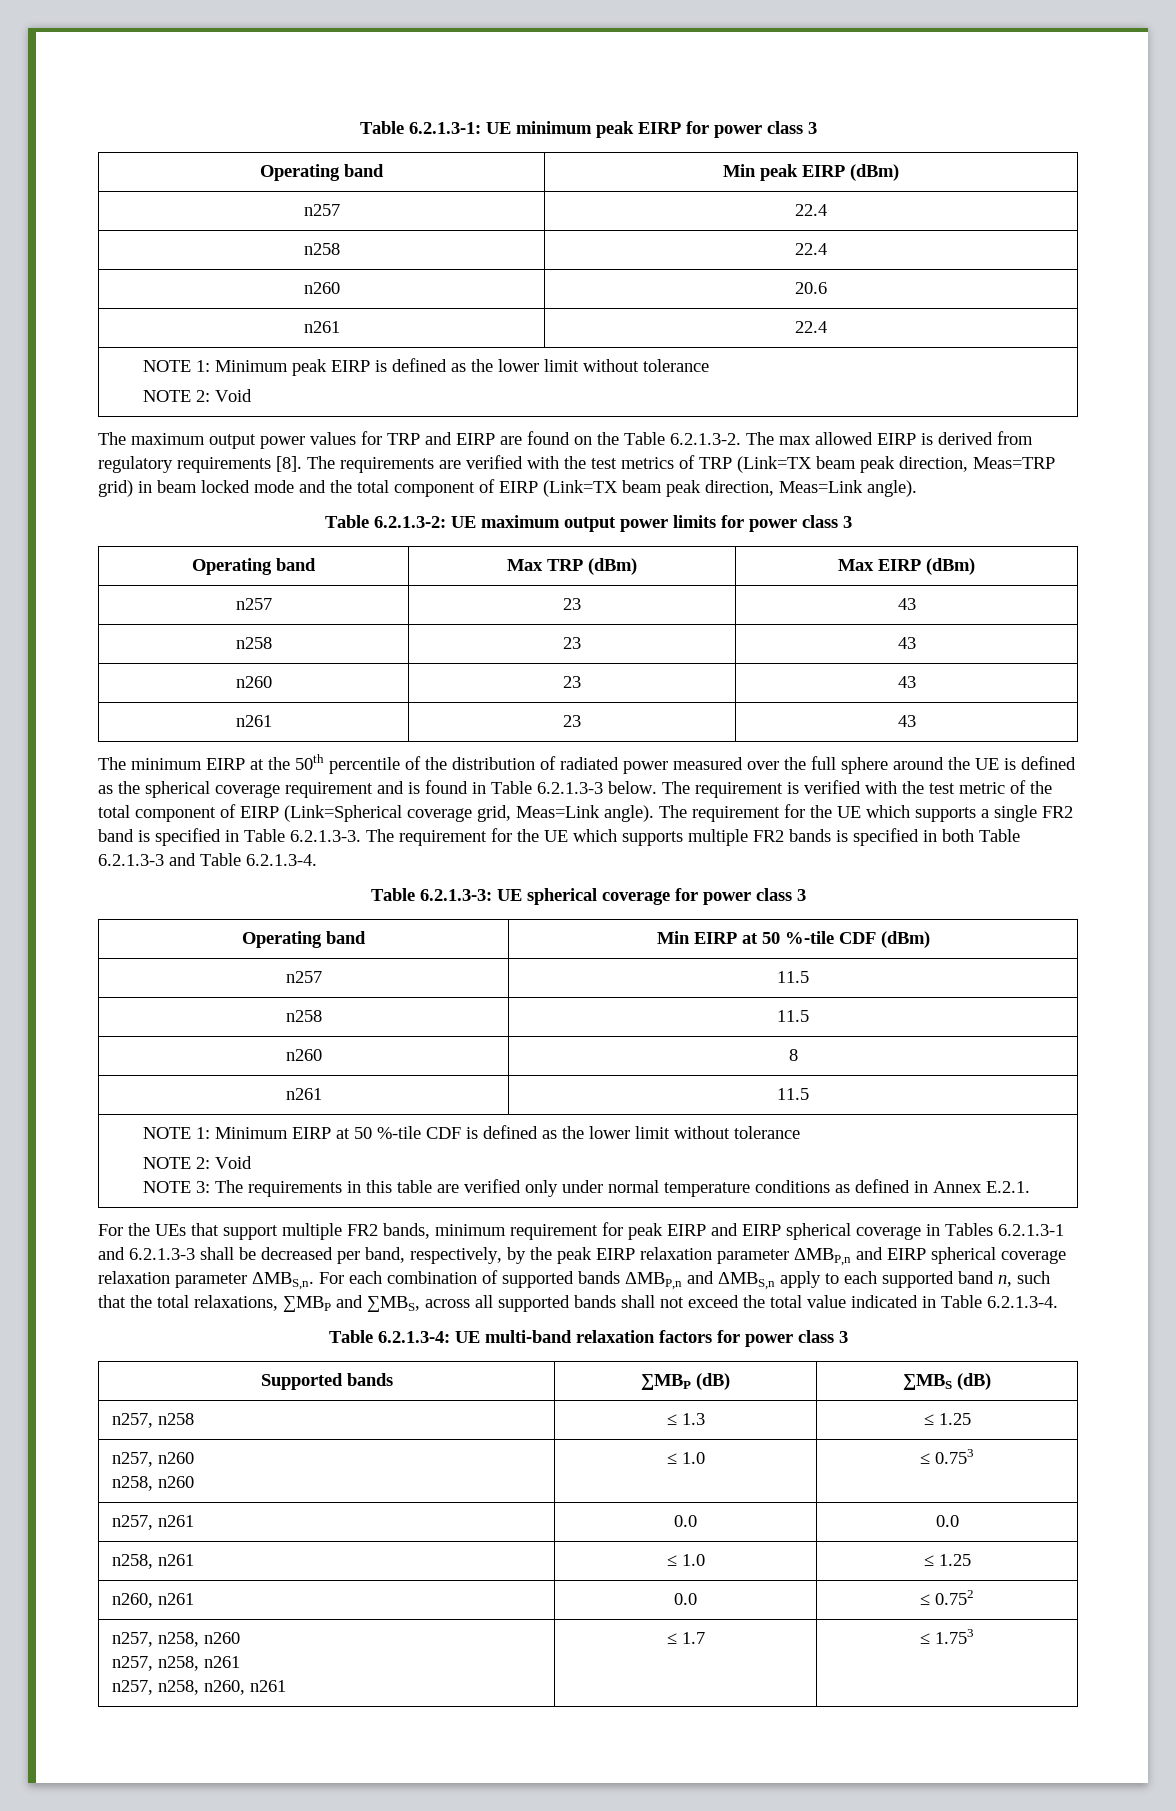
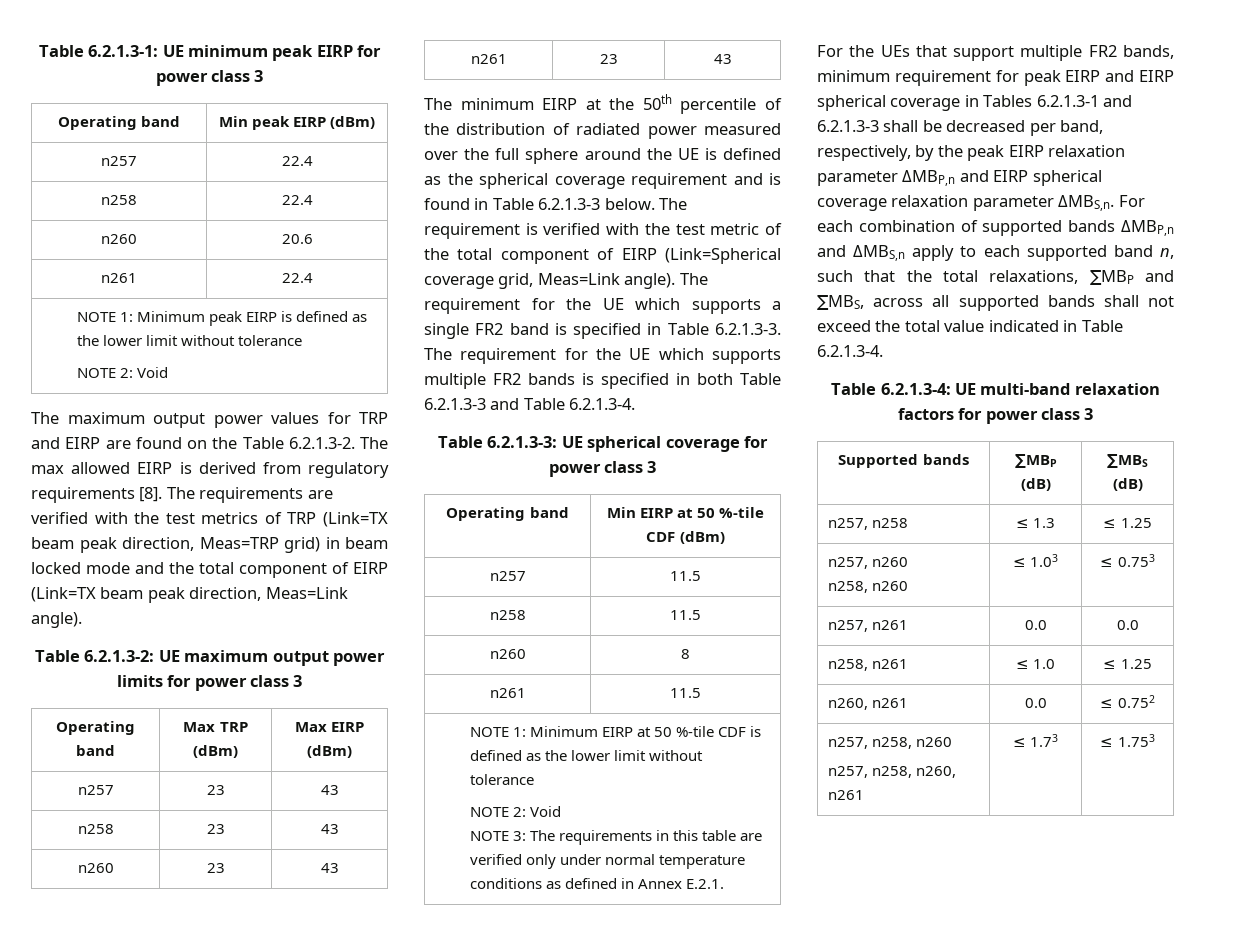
  n257, n260
- n258, n260 | ≤ 1.0 | ≤ 0.753
+ n258, n260 | ≤ 1.03 | ≤ 0.753
  n257, n258, n260
- n257, n258, n261
- n257, n258, n260, n261 | ≤ 1.7 | ≤ 1.753
+ n257, n258, n260, n261 | ≤ 1.73 | ≤ 1.753

